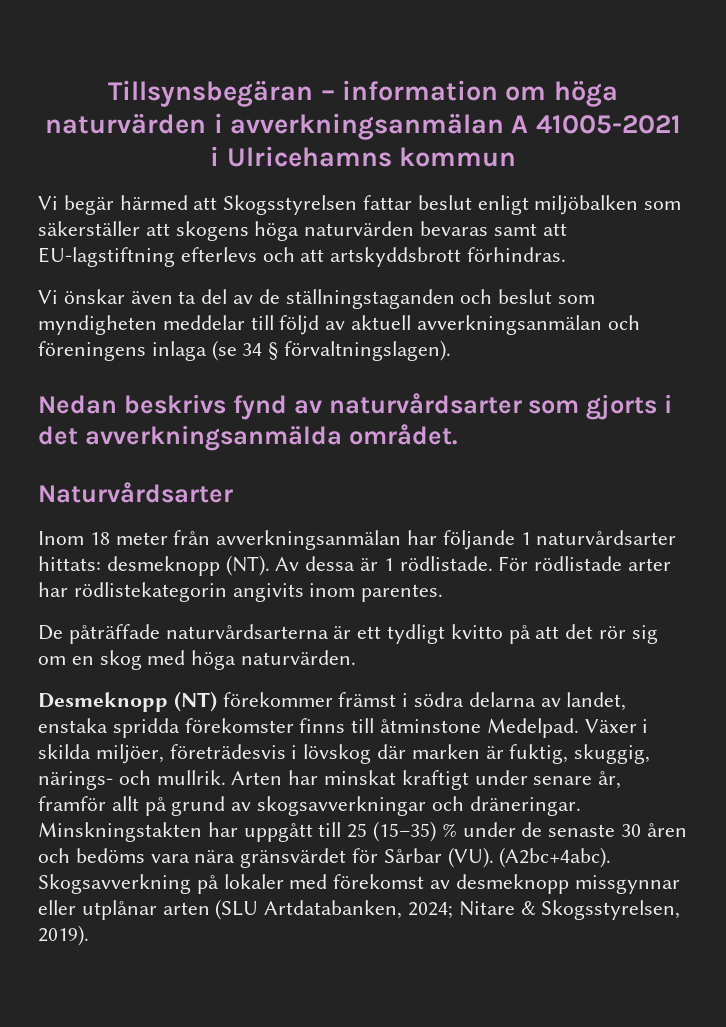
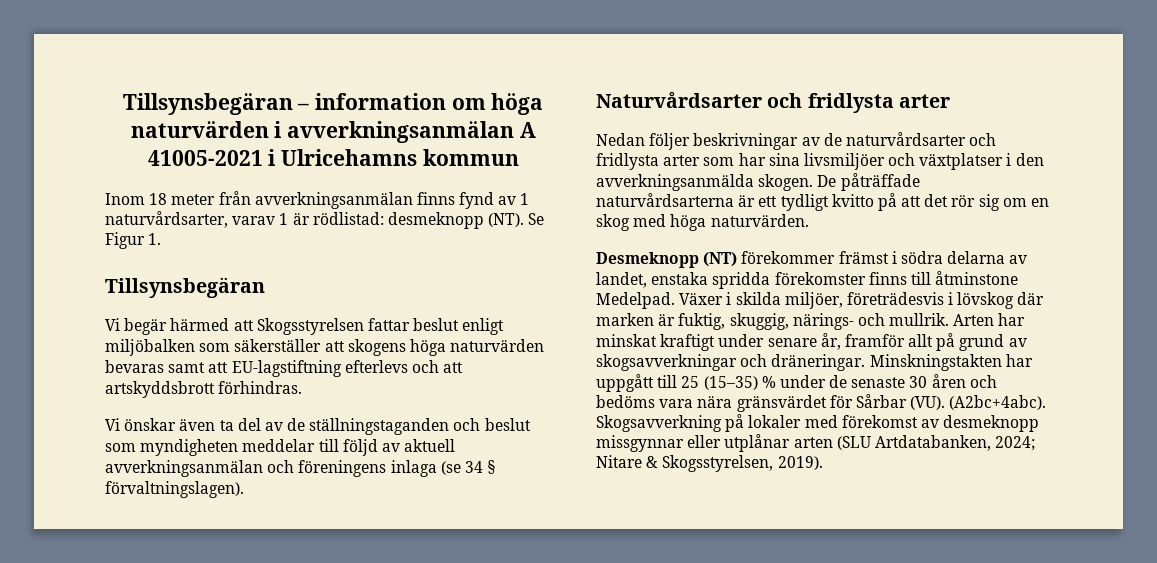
+ Inom 18 meter från avverkningsanmälan finns fynd av 1 naturvårdsarter, varav 1 är rödlistad: desmeknopp (NT). Se Figur 1.
+ Tillsynsbegäran
- Nedan beskrivs fynd av naturvårdsarter som gjorts i det avverkningsanmälda området.
- Naturvårdsarter
- Inom 18 meter från avverkningsanmälan har följande 1 naturvårdsarter hittats: desmeknopp (NT). Av dessa är 1 rödlistade. För rödlistade arter har rödlistekategorin angivits inom parentes.
- De påträffade naturvårdsarterna är ett tydligt kvitto på att det rör sig om en skog med höga naturvärden.
+ Naturvårdsarter och fridlysta arter
+ Nedan följer beskrivningar av de naturvårdsarter och fridlysta arter som har sina livsmiljöer och växtplatser i den avverkningsanmälda skogen. De påträffade naturvårdsarterna är ett tydligt kvitto på att det rör sig om en skog med höga naturvärden.

